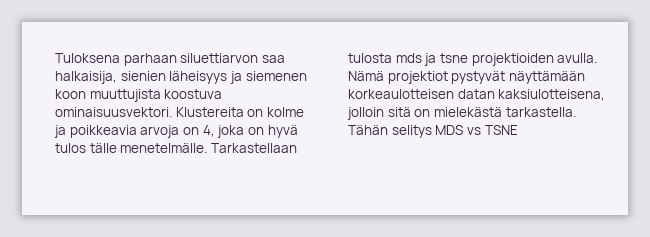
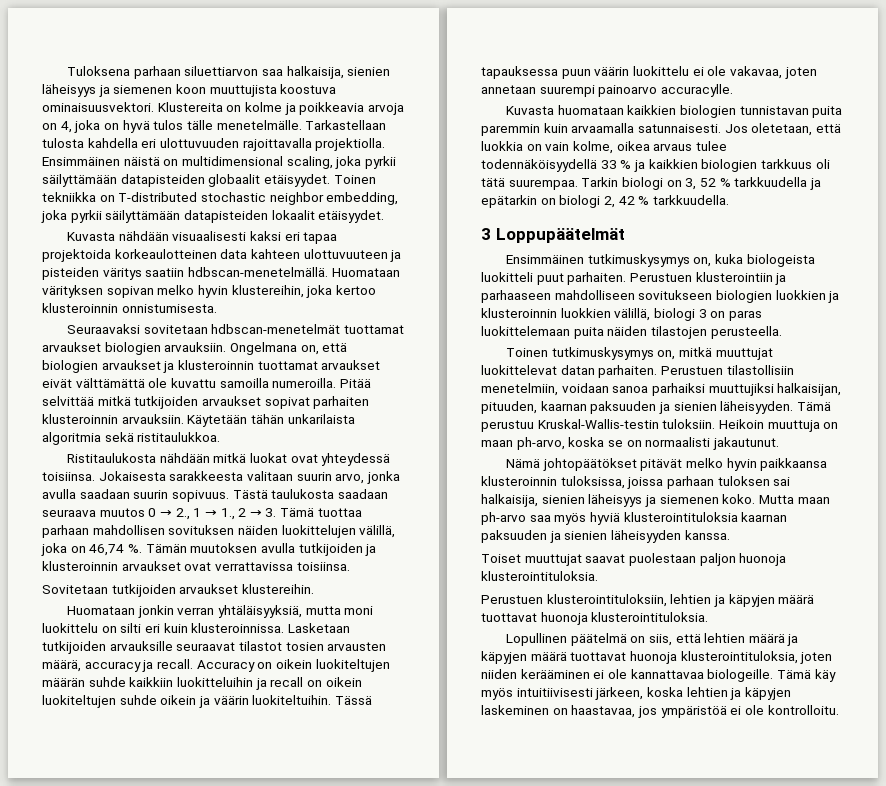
- Tarkastellaan tulosta mds ja tsne projektioiden avulla. Nämä projektiot pystyvät näyttämään korkeaulotteisen datan kaksiulotteisena, jolloin sitä on mielekästä tarkastella. Tähän selitys MDS vs TSNE
+ Tarkastellaan tulosta kahdella eri ulottuvuuden rajoittavalla projektiolla. Ensimmäinen näistä on multidimensional scaling, joka pyrkii säilyttämään datapisteiden globaalit etäisyydet. Toinen tekniikka on T-distributed stochastic neighbor embedding, joka pyrkii säilyttämään datapisteiden lokaalit etäisyydet.
+ Kuvasta nähdään visuaalisesti kaksi eri tapaa projektoida korkeaulotteinen data kahteen ulottuvuuteen ja pisteiden väritys saatiin hdbscan-menetelmällä. Huomataan värityksen sopivan melko hyvin klustereihin, joka kertoo klusteroinnin onnistumisesta.
+ Seuraavaksi sovitetaan hdbscan-menetelmät tuottamat arvaukset biologien arvauksiin. Ongelmana on, että biologien arvaukset ja klusteroinnin tuottamat arvaukset eivät välttämättä ole kuvattu samoilla numeroilla. Pitää selvittää mitkä tutkijoiden arvaukset sopivat parhaiten klusteroinnin arvauksiin. Käytetään tähän unkarilaista algoritmia sekä ristitaulukkoa.
+ Ristitaulukosta nähdään mitkä luokat ovat yhteydessä toisiinsa. Jokaisesta sarakkeesta valitaan suurin arvo, jonka avulla saadaan suurin sopivuus. Tästä taulukosta saadaan seuraava muutos 0 → 2., 1 → 1., 2 → 3. Tämä tuottaa parhaan mahdollisen sovituksen näiden luokittelujen välillä, joka on 46,74 %. Tämän muutoksen avulla tutkijoiden ja klusteroinnin arvaukset ovat verrattavissa toisiinsa.
+ Sovitetaan tutkijoiden arvaukset klustereihin.
+ Huomataan jonkin verran yhtäläisyyksiä, mutta moni luokittelu on silti eri kuin klusteroinnissa. Lasketaan tutkijoiden arvauksille seuraavat tilastot tosien arvausten määrä, accuracy ja recall. Accuracy on oikein luokiteltujen määrän suhde kaikkiin luokitteluihin ja recall on oikein luokiteltujen suhde oikein ja väärin luokiteltuihin. Tässä tapauksessa puun väärin luokittelu ei ole vakavaa, joten annetaan suurempi painoarvo accuracylle.
+ Kuvasta huomataan kaikkien biologien tunnistavan puita paremmin kuin arvaamalla satunnaisesti. Jos oletetaan, että luokkia on vain kolme, oikea arvaus tulee todennäköisyydellä 33 % ja kaikkien biologien tarkkuus oli tätä suurempaa. Tarkin biologi on 3, 52 % tarkkuudella ja epätarkin on biologi 2, 42 % tarkkuudella.
+ 3 Loppupäätelmät
+ Ensimmäinen tutkimuskysymys on, kuka biologeista luokitteli puut parhaiten. Perustuen klusterointiin ja parhaaseen mahdolliseen sovitukseen biologien luokkien ja klusteroinnin luokkien välillä, biologi 3 on paras luokittelemaan puita näiden tilastojen perusteella.
+ Toinen tutkimuskysymys on, mitkä muuttujat luokittelevat datan parhaiten. Perustuen tilastollisiin menetelmiin, voidaan sanoa parhaiksi muuttujiksi halkaisijan, pituuden, kaarnan paksuuden ja sienien läheisyyden. Tämä perustuu Kruskal-Wallis-testin tuloksiin. Heikoin muuttuja on maan ph-arvo, koska se on normaalisti jakautunut.
+ Nämä johtopäätökset pitävät melko hyvin paikkaansa klusteroinnin tuloksissa, joissa parhaan tuloksen sai halkaisija, sienien läheisyys ja siemenen koko. Mutta maan ph-arvo saa myös hyviä klusterointituloksia kaarnan paksuuden ja sienien läheisyyden kanssa.
+ Toiset muuttujat saavat puolestaan paljon huonoja klusterointituloksia.
+ Perustuen klusterointituloksiin, lehtien ja käpyjen määrä tuottavat huonoja klusterointituloksia.
+ Lopullinen päätelmä on siis, että lehtien määrä ja käpyjen määrä tuottavat huonoja klusterointituloksia, joten niiden kerääminen ei ole kannattavaa biologeille. Tämä käy myös intuitiivisesti järkeen, koska lehtien ja käpyjen laskeminen on haastavaa, jos ympäristöä ei ole kontrolloitu.

